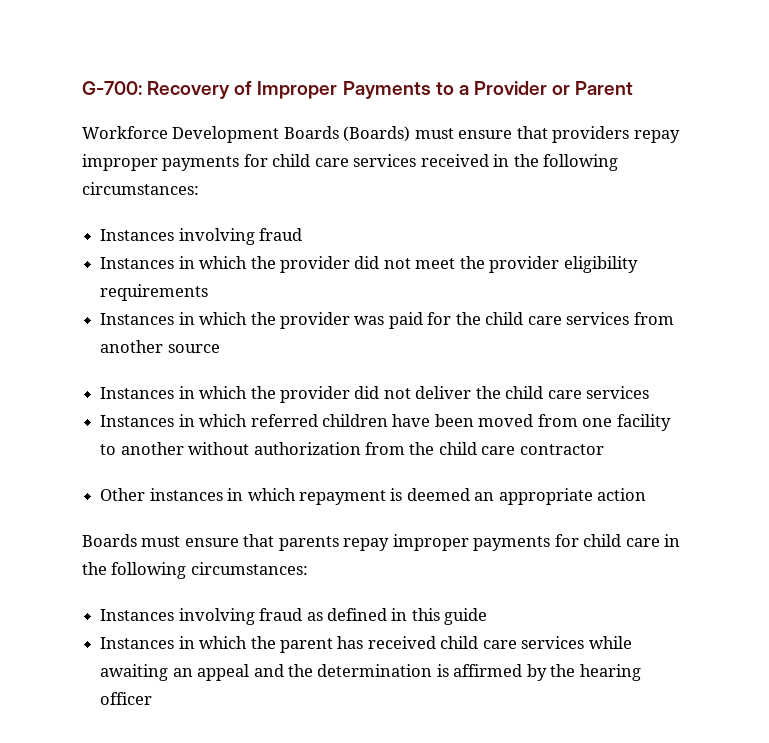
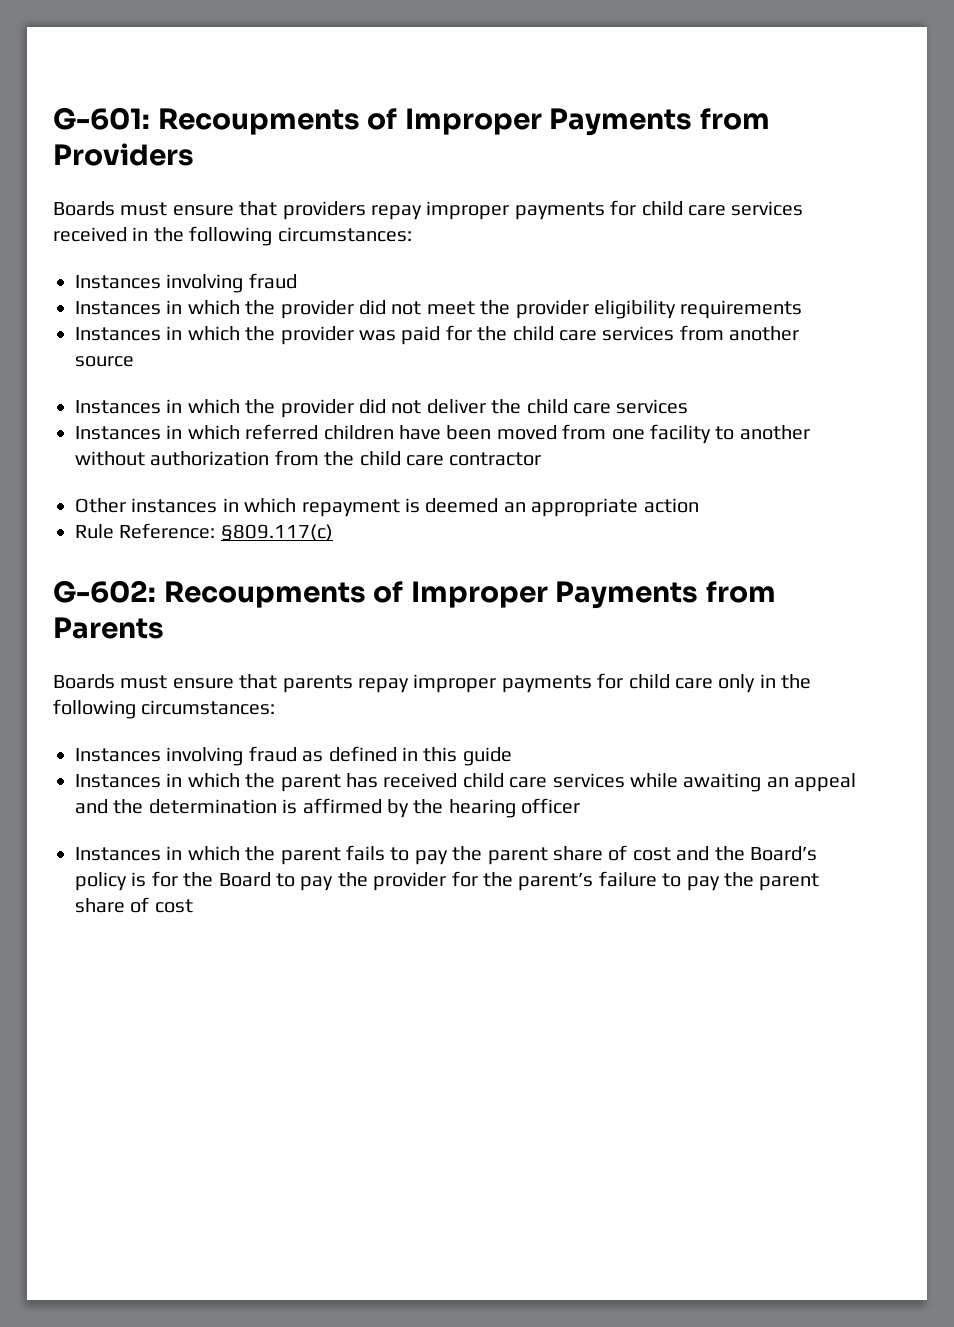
- G-700: Recovery of Improper Payments to a Provider or Parent
- Workforce Development Boards (Boards) must ensure that providers repay improper payments for child care services received in the following circumstances:
+ G-601: Recoupments of Improper Payments from Providers
+ Boards must ensure that providers repay improper payments for child care services received in the following circumstances:
+ Rule Reference: §809.117(c)
+ G-602: Recoupments of Improper Payments from Parents
- Boards must ensure that parents repay improper payments for child care in the following circumstances:
+ Boards must ensure that parents repay improper payments for child care only in the following circumstances:
+ Instances in which the parent fails to pay the parent share of cost and the Board’s policy is for the Board to pay the provider for the parent’s failure to pay the parent share of cost

